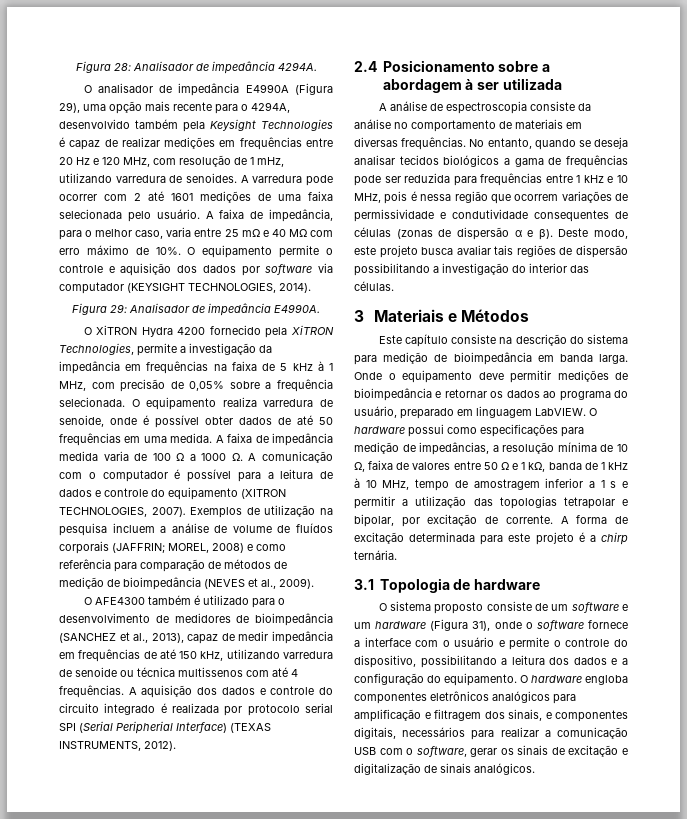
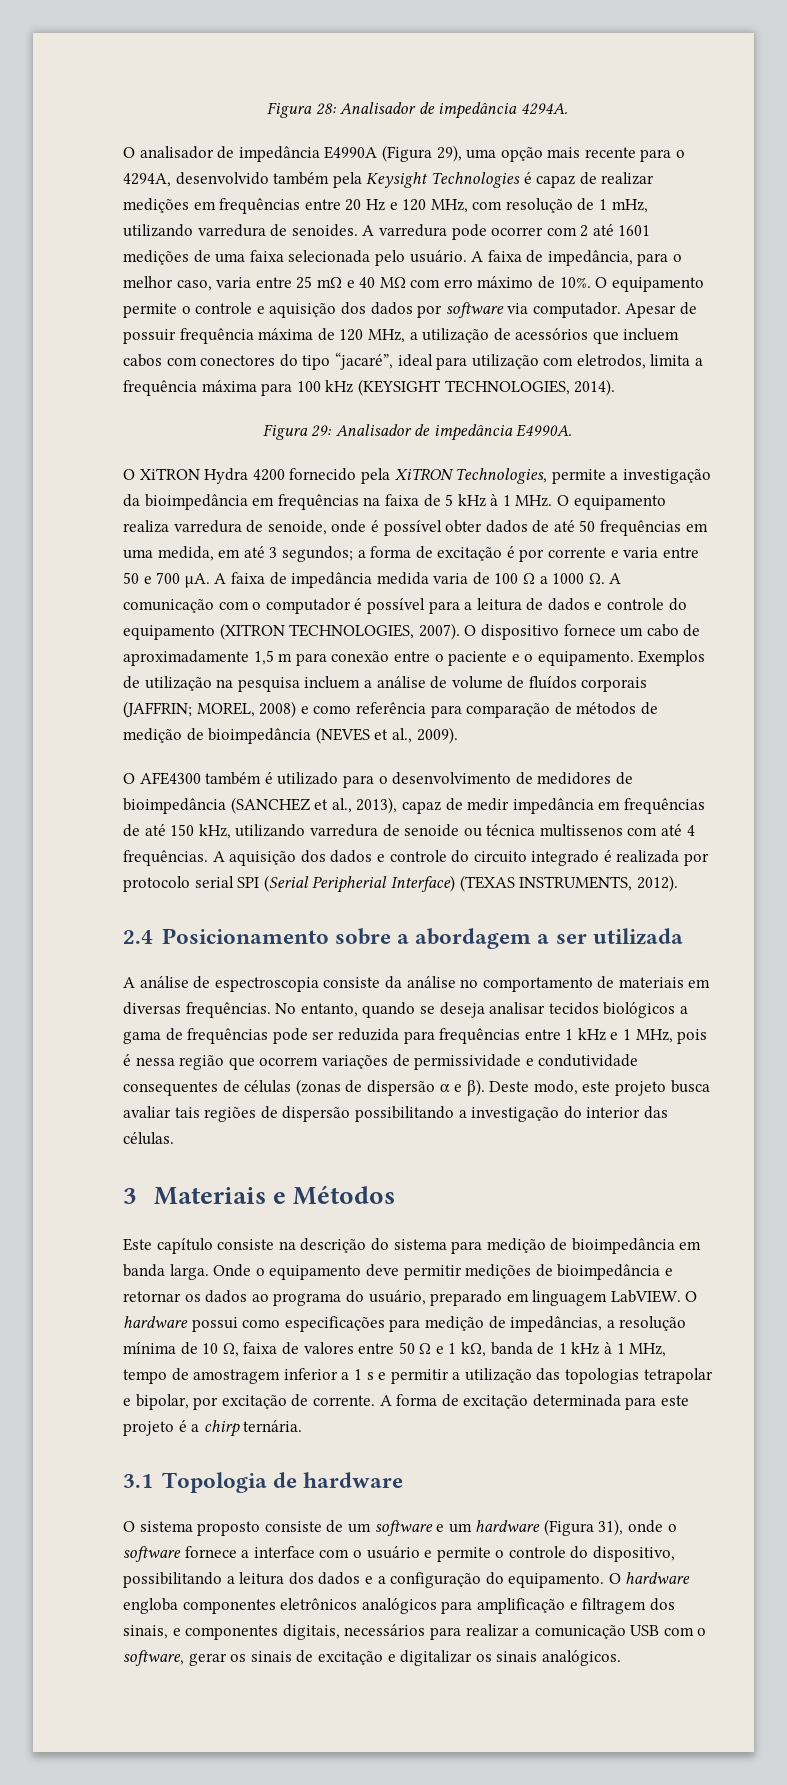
- O equipamento permite o controle e aquisição dos dados por software via computador (KEYSIGHT TECHNOLOGIES, 2014).
+ O equipamento permite o controle e aquisição dos dados por software via computador. Apesar de possuir frequência máxima de 120 MHz, a utilização de acessórios que incluem cabos com conectores do tipo “jacaré”, ideal para utilização com eletrodos, limita a frequência máxima para 100 kHz (KEYSIGHT TECHNOLOGIES, 2014).
- O XiTRON Hydra 4200 fornecido pela XiTRON Technologies, permite a investigação da impedância em frequências na faixa de 5 kHz à 1 MHz, com precisão de 0,05% sobre a frequência selecionada. O equipamento realiza varredura de senoide, onde é possível obter dados de até 50 frequências em uma medida.
+ O XiTRON Hydra 4200 fornecido pela XiTRON Technologies, permite a investigação da bioimpedância em frequências na faixa de 5 kHz à 1 MHz. O equipamento realiza varredura de senoide, onde é possível obter dados de até 50 frequências em uma medida, em até 3 segundos; a forma de excitação é por corrente e varia entre 50 e 700 µA.
+ O dispositivo fornece um cabo de aproximadamente 1,5 m para conexão entre o paciente e o equipamento.
- 2.4 Posicionamento sobre a abordagem à ser utilizada
+ 2.4 Posicionamento sobre a abordagem a ser utilizada
- No entanto, quando se deseja analisar tecidos biológicos a gama de frequências pode ser reduzida para frequências entre 1 kHz e 10 MHz, pois é nessa região que ocorrem variações de permissividade e condutividade consequentes de células (zonas de dispersão α e β).
+ No entanto, quando se deseja analisar tecidos biológicos a gama de frequências pode ser reduzida para frequências entre 1 kHz e 1 MHz, pois é nessa região que ocorrem variações de permissividade e condutividade consequentes de células (zonas de dispersão α e β).
- O hardware possui como especificações para medição de impedâncias, a resolução mínima de 10 Ω, faixa de valores entre 50 Ω e 1 kΩ, banda de 1 kHz à 10 MHz, tempo de amostragem inferior a 1 s e permitir a utilização das topologias tetrapolar e bipolar, por excitação de corrente.
+ O hardware possui como especificações para medição de impedâncias, a resolução mínima de 10 Ω, faixa de valores entre 50 Ω e 1 kΩ, banda de 1 kHz à 1 MHz, tempo de amostragem inferior a 1 s e permitir a utilização das topologias tetrapolar e bipolar, por excitação de corrente.
- O hardware engloba componentes eletrônicos analógicos para amplificação e filtragem dos sinais, e componentes digitais, necessários para realizar a comunicação USB com o software, gerar os sinais de excitação e digitalização de sinais analógicos.
+ O hardware engloba componentes eletrônicos analógicos para amplificação e filtragem dos sinais, e componentes digitais, necessários para realizar a comunicação USB com o software, gerar os sinais de excitação e digitalizar os sinais analógicos.

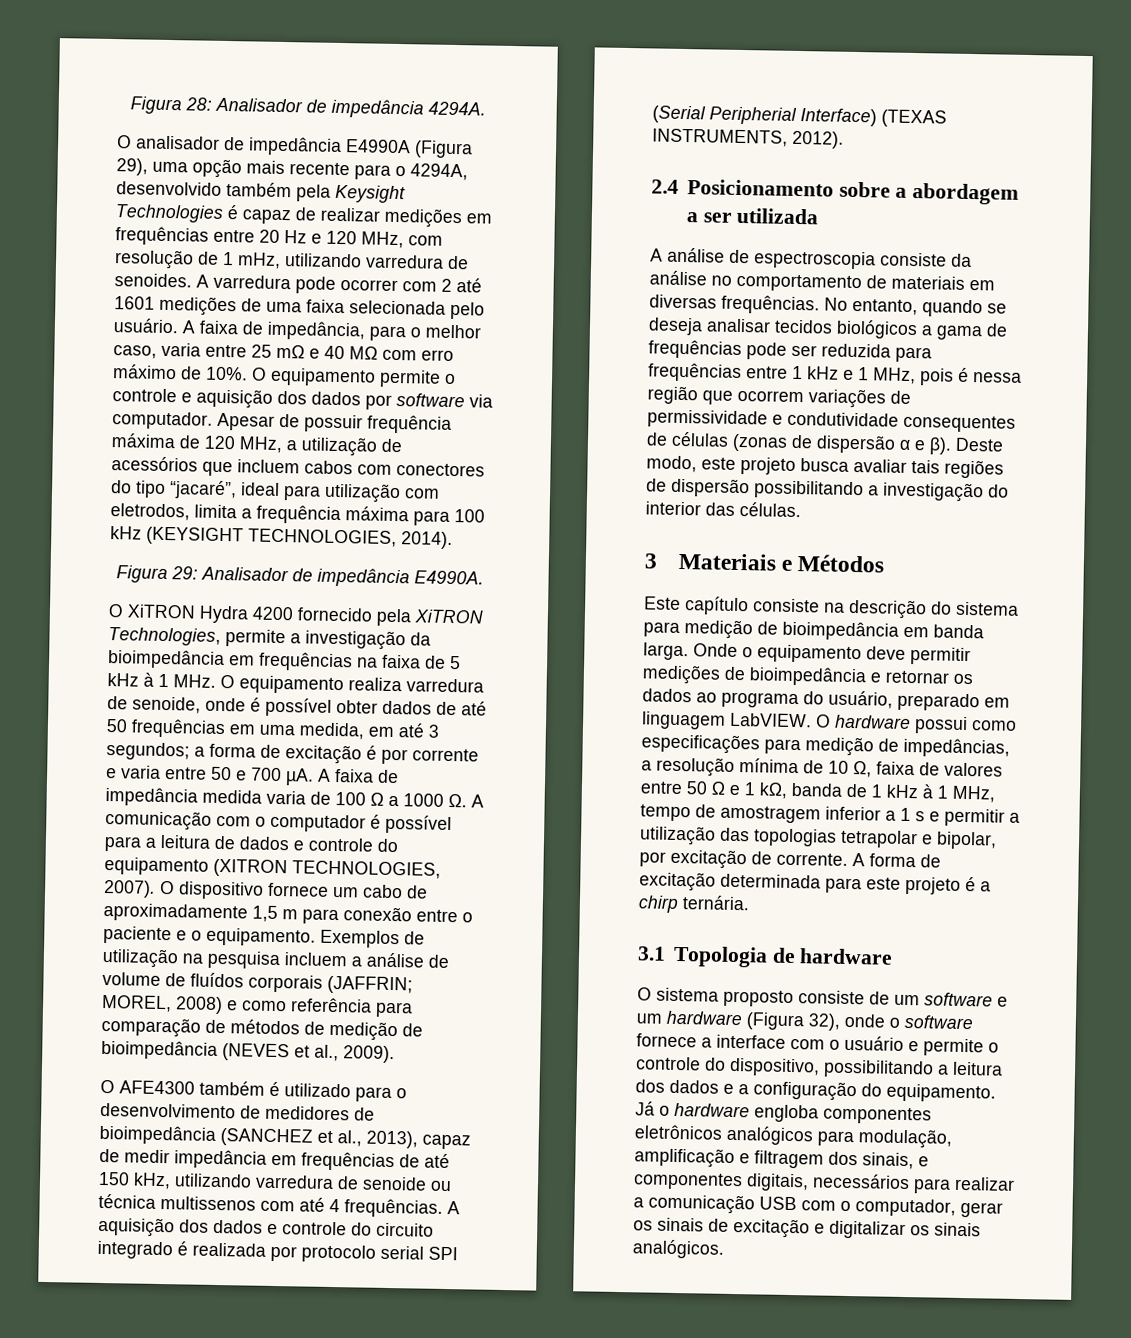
- O sistema proposto consiste de um software e um hardware (Figura 31), onde o software fornece a interface com o usuário e permite o controle do dispositivo, possibilitando a leitura dos dados e a configuração do equipamento.
+ O sistema proposto consiste de um software e um hardware (Figura 32), onde o software fornece a interface com o usuário e permite o controle do dispositivo, possibilitando a leitura dos dados e a configuração do equipamento.
- O hardware engloba componentes eletrônicos analógicos para amplificação e filtragem dos sinais, e componentes digitais, necessários para realizar a comunicação USB com o software, gerar os sinais de excitação e digitalizar os sinais analógicos.
+ Já o hardware engloba componentes eletrônicos analógicos para modulação, amplificação e filtragem dos sinais, e componentes digitais, necessários para realizar a comunicação USB com o computador, gerar os sinais de excitação e digitalizar os sinais analógicos.

